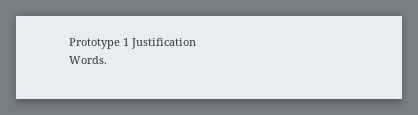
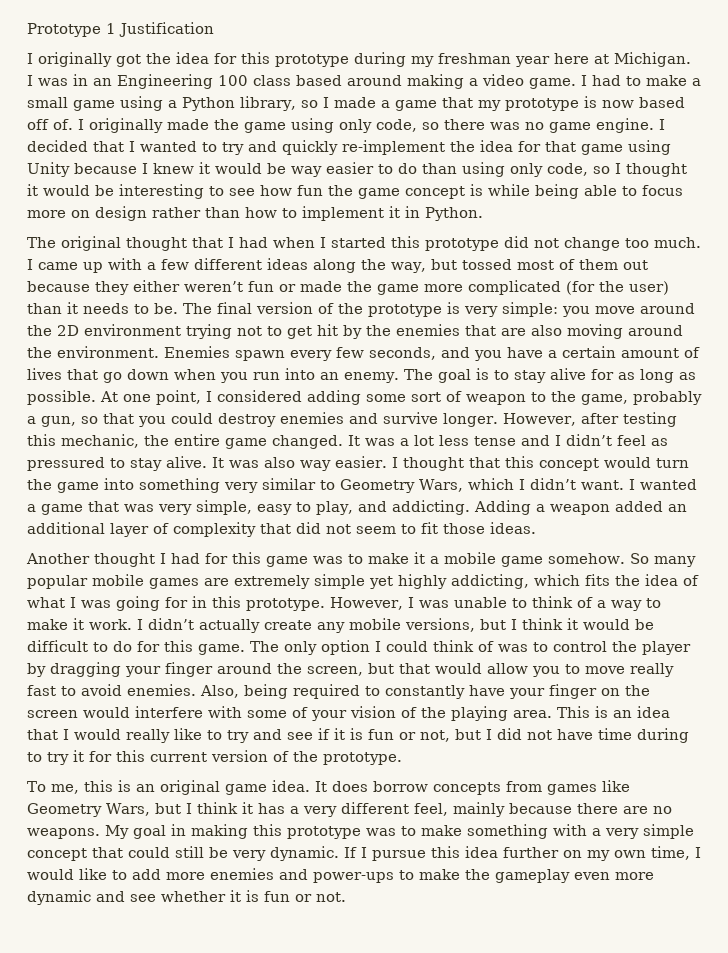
- Words.
+ I originally got the idea for this prototype during my freshman year here at Michigan. I was in an Engineering 100 class based around making a video game. I had to make a small game using a Python library, so I made a game that my prototype is now based off of. I originally made the game using only code, so there was no game engine. I decided that I wanted to try and quickly re-implement the idea for that game using Unity because I knew it would be way easier to do than using only code, so I thought it would be interesting to see how fun the game concept is while being able to focus more on design rather than how to implement it in Python.
+ The original thought that I had when I started this prototype did not change too much. I came up with a few different ideas along the way, but tossed most of them out because they either weren’t fun or made the game more complicated (for the user) than it needs to be. The final version of the prototype is very simple: you move around the 2D environment trying not to get hit by the enemies that are also moving around the environment. Enemies spawn every few seconds, and you have a certain amount of lives that go down when you run into an enemy. The goal is to stay alive for as long as possible. At one point, I considered adding some sort of weapon to the game, probably a gun, so that you could destroy enemies and survive longer. However, after testing this mechanic, the entire game changed. It was a lot less tense and I didn’t feel as pressured to stay alive. It was also way easier. I thought that this concept would turn the game into something very similar to Geometry Wars, which I didn’t want. I wanted a game that was very simple, easy to play, and addicting. Adding a weapon added an additional layer of complexity that did not seem to fit those ideas.
+ Another thought I had for this game was to make it a mobile game somehow. So many popular mobile games are extremely simple yet highly addicting, which fits the idea of what I was going for in this prototype. However, I was unable to think of a way to make it work. I didn’t actually create any mobile versions, but I think it would be difficult to do for this game. The only option I could think of was to control the player by dragging your finger around the screen, but that would allow you to move really fast to avoid enemies. Also, being required to constantly have your finger on the screen would interfere with some of your vision of the playing area. This is an idea that I would really like to try and see if it is fun or not, but I did not have time during to try it for this current version of the prototype.
+ To me, this is an original game idea. It does borrow concepts from games like Geometry Wars, but I think it has a very different feel, mainly because there are no weapons. My goal in making this prototype was to make something with a very simple concept that could still be very dynamic. If I pursue this idea further on my own time, I would like to add more enemies and power-ups to make the gameplay even more dynamic and see whether it is fun or not.

